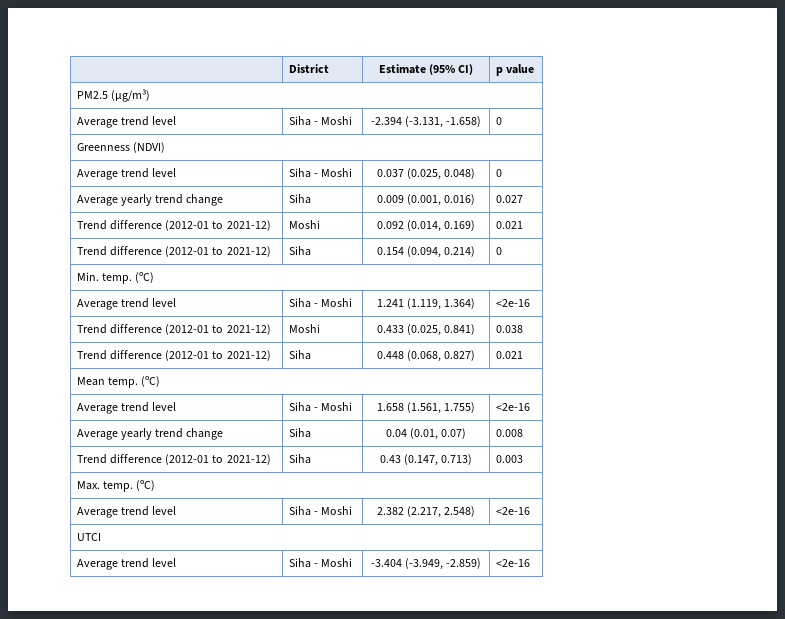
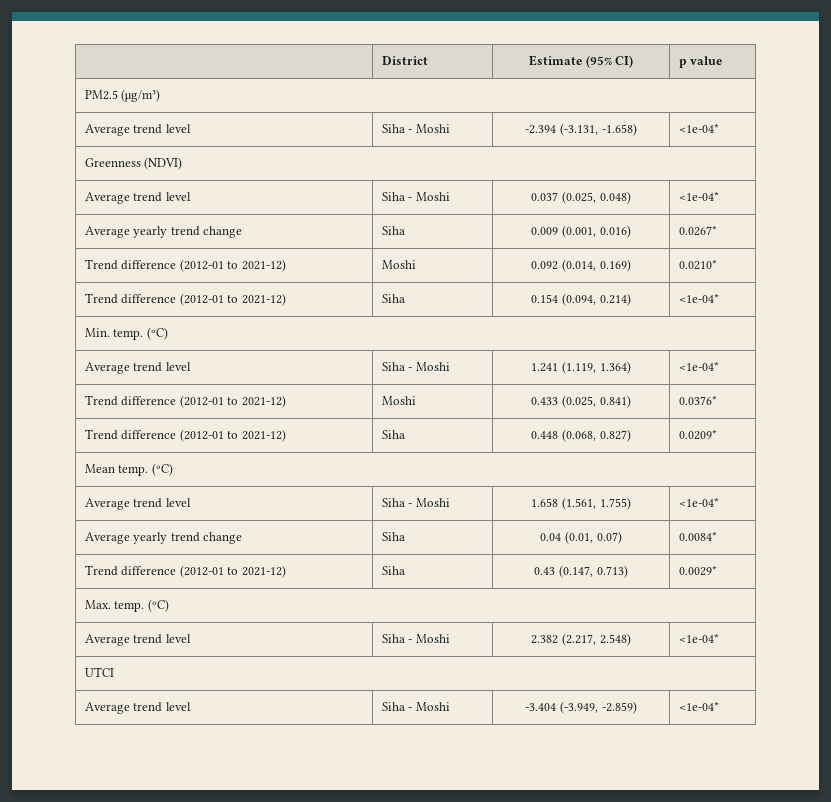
- Average trend level | Siha - Moshi | -2.394 (-3.131, -1.658) | 0
+ Average trend level | Siha - Moshi | -2.394 (-3.131, -1.658) | <1e-04*
- Average trend level | Siha - Moshi | 0.037 (0.025, 0.048) | 0
+ Average trend level | Siha - Moshi | 0.037 (0.025, 0.048) | <1e-04*
- Average yearly trend change | Siha | 0.009 (0.001, 0.016) | 0.027
+ Average yearly trend change | Siha | 0.009 (0.001, 0.016) | 0.0267*
- Trend difference (2012-01 to 2021-12) | Moshi | 0.092 (0.014, 0.169) | 0.021
+ Trend difference (2012-01 to 2021-12) | Moshi | 0.092 (0.014, 0.169) | 0.0210*
- Trend difference (2012-01 to 2021-12) | Siha | 0.154 (0.094, 0.214) | 0
+ Trend difference (2012-01 to 2021-12) | Siha | 0.154 (0.094, 0.214) | <1e-04*
- Average trend level | Siha - Moshi | 1.241 (1.119, 1.364) | <2e-16
+ Average trend level | Siha - Moshi | 1.241 (1.119, 1.364) | <1e-04*
- Trend difference (2012-01 to 2021-12) | Moshi | 0.433 (0.025, 0.841) | 0.038
+ Trend difference (2012-01 to 2021-12) | Moshi | 0.433 (0.025, 0.841) | 0.0376*
- Trend difference (2012-01 to 2021-12) | Siha | 0.448 (0.068, 0.827) | 0.021
+ Trend difference (2012-01 to 2021-12) | Siha | 0.448 (0.068, 0.827) | 0.0209*
- Average trend level | Siha - Moshi | 1.658 (1.561, 1.755) | <2e-16
+ Average trend level | Siha - Moshi | 1.658 (1.561, 1.755) | <1e-04*
- Average yearly trend change | Siha | 0.04 (0.01, 0.07) | 0.008
+ Average yearly trend change | Siha | 0.04 (0.01, 0.07) | 0.0084*
- Trend difference (2012-01 to 2021-12) | Siha | 0.43 (0.147, 0.713) | 0.003
+ Trend difference (2012-01 to 2021-12) | Siha | 0.43 (0.147, 0.713) | 0.0029*
- Average trend level | Siha - Moshi | 2.382 (2.217, 2.548) | <2e-16
+ Average trend level | Siha - Moshi | 2.382 (2.217, 2.548) | <1e-04*
- Average trend level | Siha - Moshi | -3.404 (-3.949, -2.859) | <2e-16
+ Average trend level | Siha - Moshi | -3.404 (-3.949, -2.859) | <1e-04*

